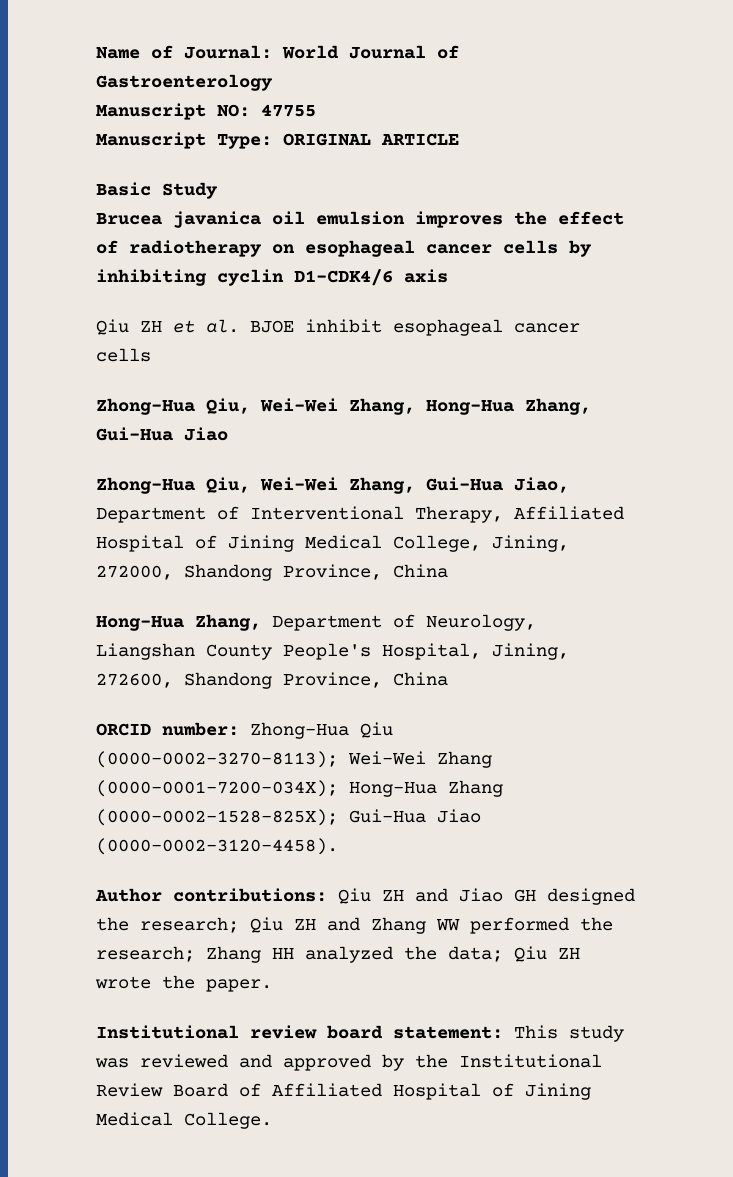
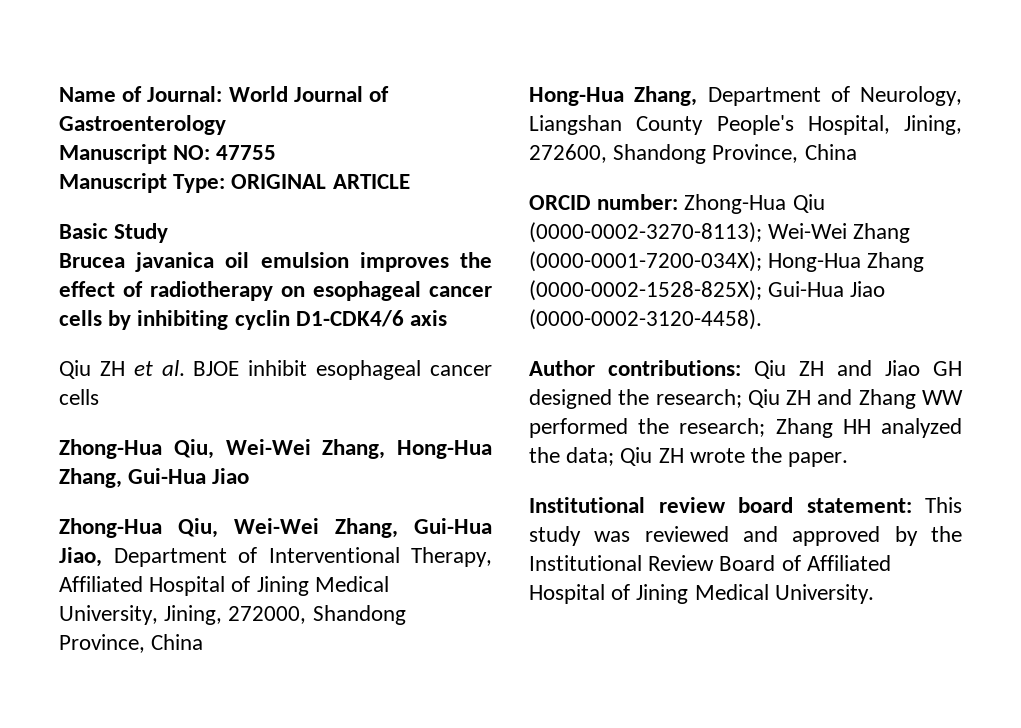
- Zhong-Hua Qiu, Wei-Wei Zhang, Gui-Hua Jiao, Department of Interventional Therapy, Affiliated Hospital of Jining Medical College, Jining, 272000, Shandong Province, China
+ Zhong-Hua Qiu, Wei-Wei Zhang, Gui-Hua Jiao, Department of Interventional Therapy, Affiliated Hospital of Jining Medical University, Jining, 272000, Shandong Province, China
- Institutional review board statement: This study was reviewed and approved by the Institutional Review Board of Affiliated Hospital of Jining Medical College.
+ Institutional review board statement: This study was reviewed and approved by the Institutional Review Board of Affiliated Hospital of Jining Medical University.

